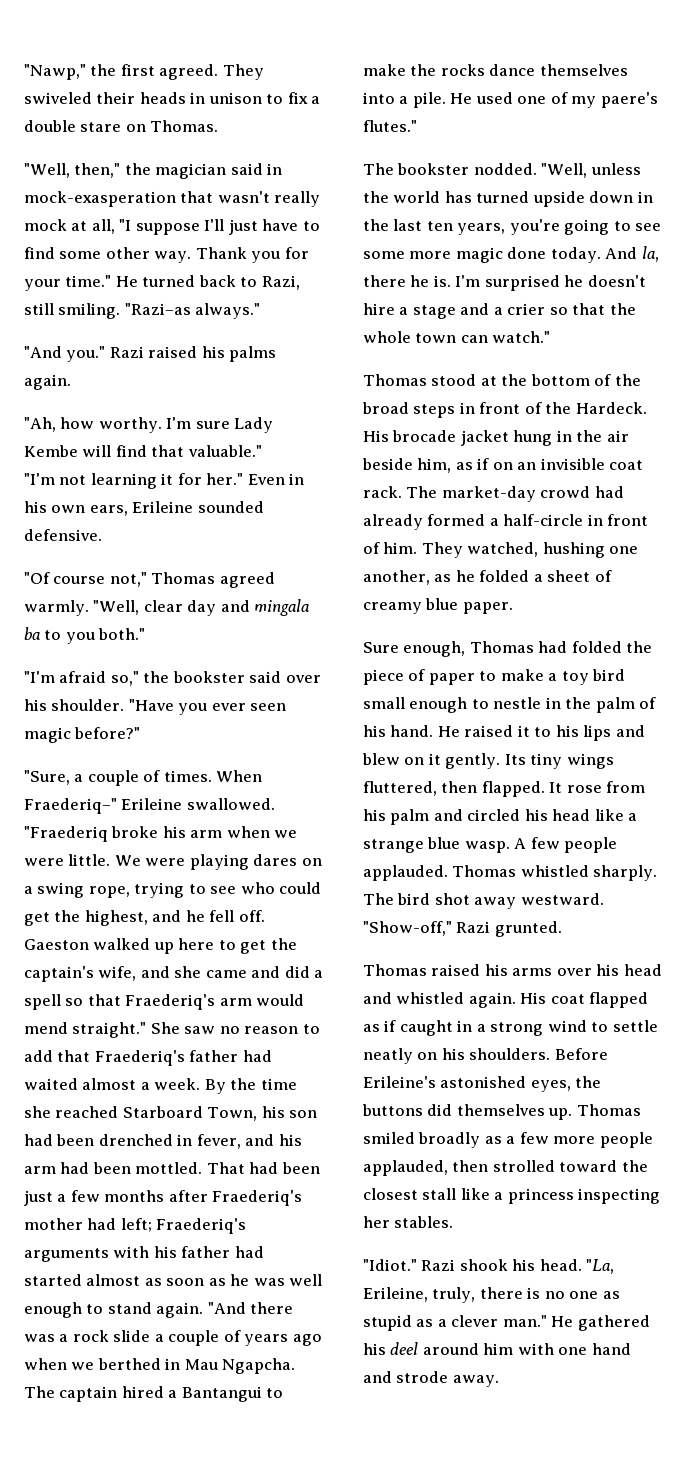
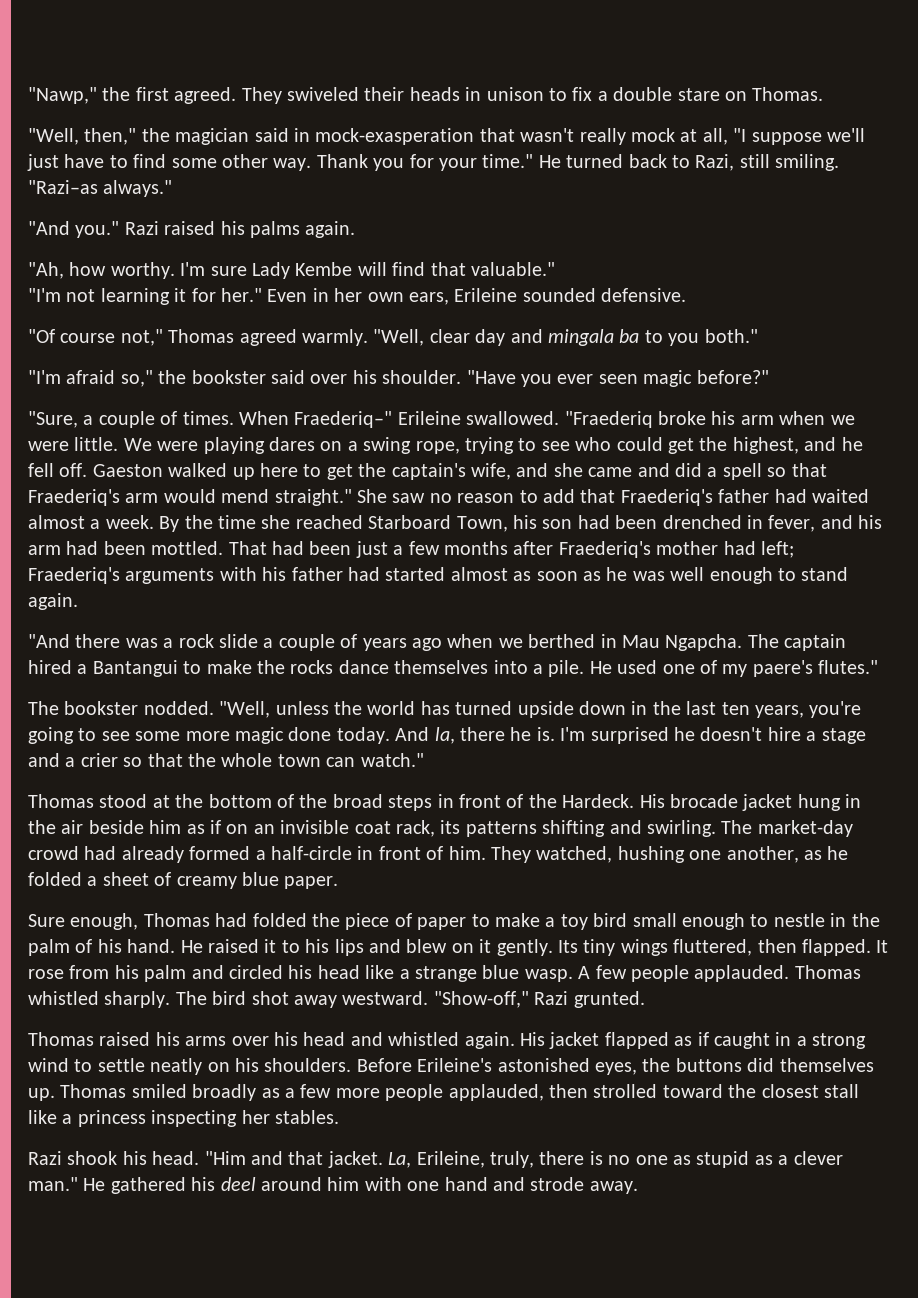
- "Well, then," the magician said in mock-exasperation that wasn't really mock at all, "I suppose I'll just have to find some other way.
+ "Well, then," the magician said in mock-exasperation that wasn't really mock at all, "I suppose we'll just have to find some other way.
- Even in his own ears, Erileine sounded defensive.
+ Even in her own ears, Erileine sounded defensive.
- That had been just a few months after Fraederiq's mother had left; Fraederiq's arguments with his father had started almost as soon as he was well enough to stand again. "And there was a rock slide a couple of years ago when we berthed in Mau Ngapcha.
+ That had been just a few months after Fraederiq's mother had left; Fraederiq's arguments with his father had started almost as soon as he was well enough to stand again.
+ "And there was a rock slide a couple of years ago when we berthed in Mau Ngapcha.
- His brocade jacket hung in the air beside him, as if on an invisible coat rack.
+ His brocade jacket hung in the air beside him as if on an invisible coat rack, its patterns shifting and swirling.
- His coat flapped as if caught in a strong wind to settle neatly on his shoulders.
+ His jacket flapped as if caught in a strong wind to settle neatly on his shoulders.
- "Idiot."
- "La, Erileine, truly, there is no one as stupid as a clever man."
+ "Him and that jacket. La, Erileine, truly, there is no one as stupid as a clever man."

